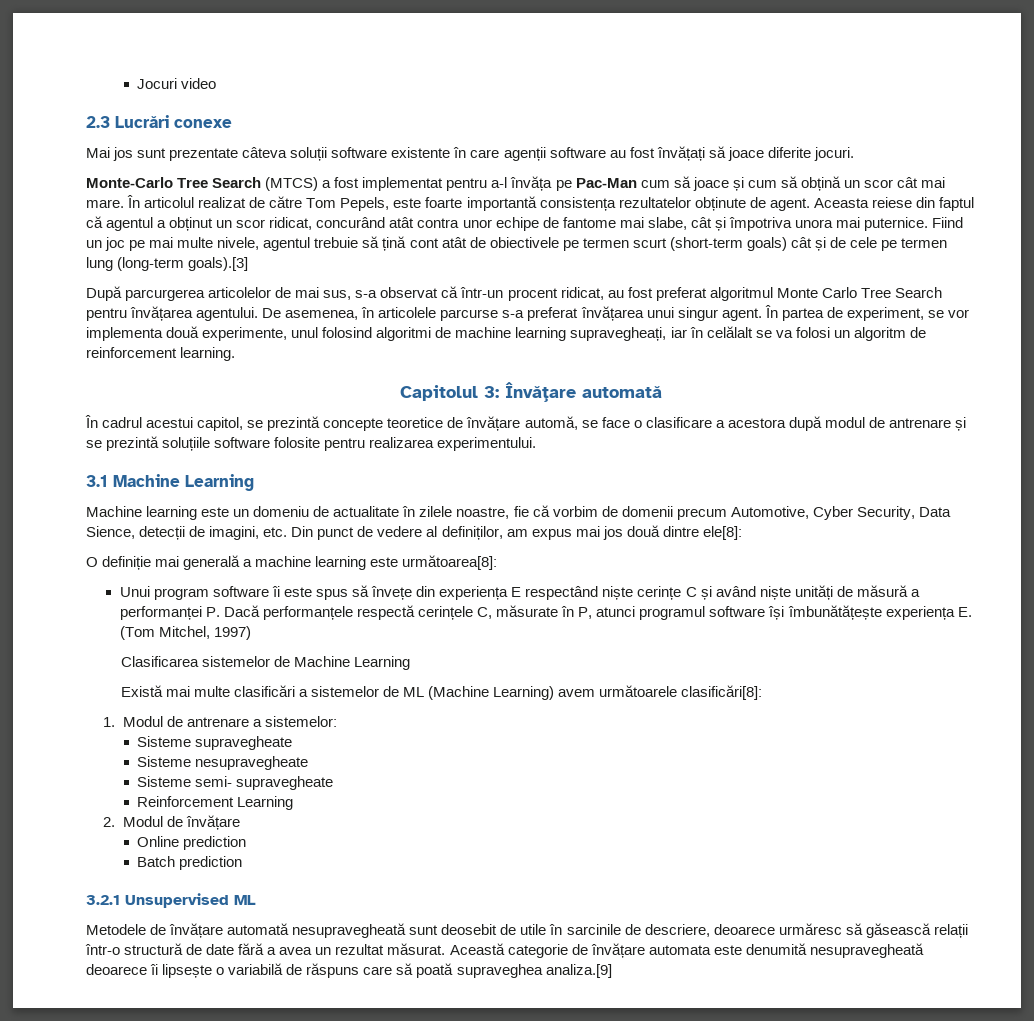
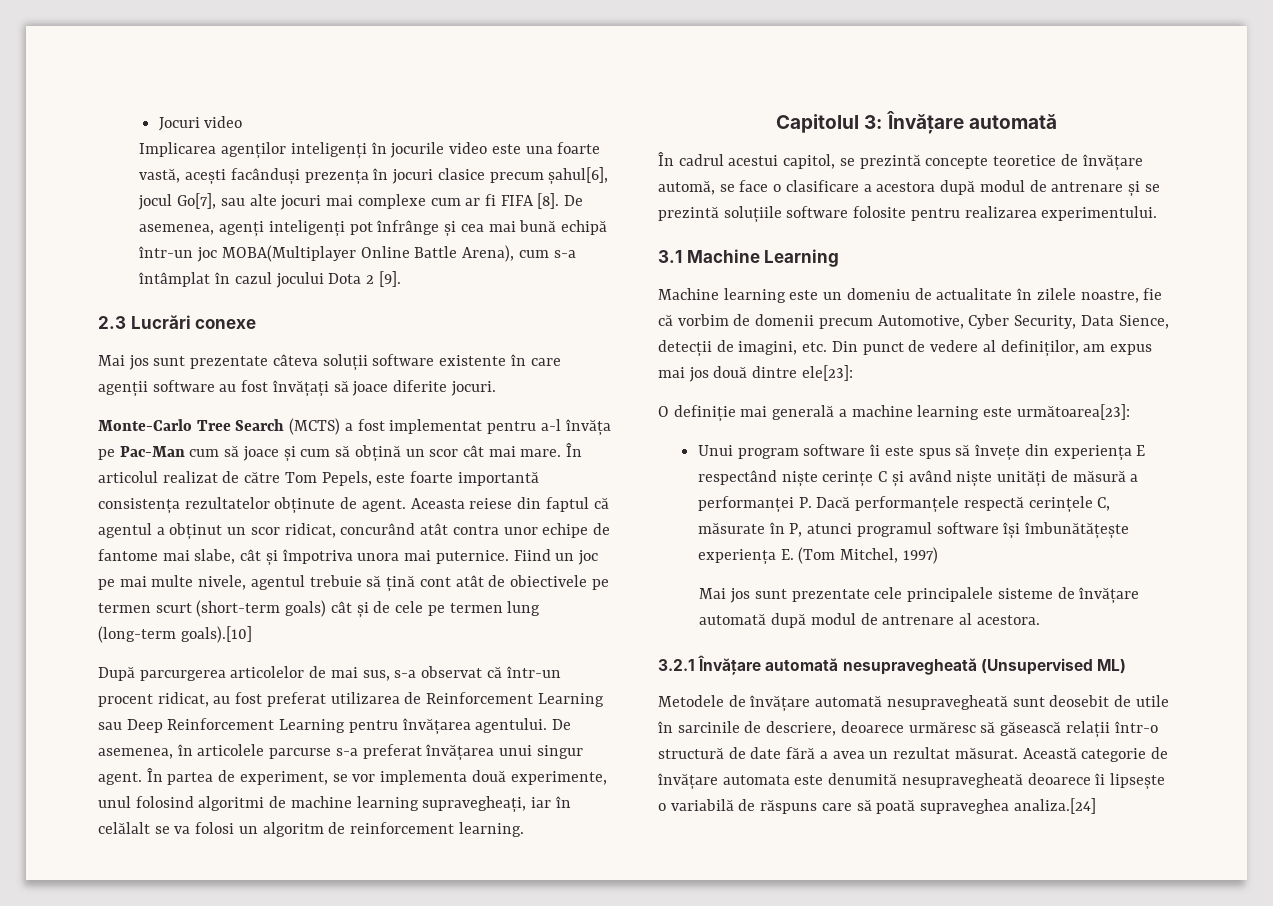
+ Implicarea agenților inteligenți în jocurile video este una foarte vastă, acești facânduși prezența în jocuri clasice precum șahul[6], jocul Go[7], sau alte jocuri mai complexe cum ar fi FIFA [8]. De asemenea, agenți inteligenți pot înfrânge și cea mai bună echipă într-un joc MOBA(Multiplayer Online Battle Arena), cum s-a întâmplat în cazul jocului Dota 2 [9].
- Monte-Carlo Tree Search (MTCS) a fost implementat pentru a-l învăța pe Pac-Man cum să joace și cum să obțină un scor cât mai mare.
+ Monte-Carlo Tree Search (MCTS) a fost implementat pentru a-l învăța pe Pac-Man cum să joace și cum să obțină un scor cât mai mare.
- Fiind un joc pe mai multe nivele, agentul trebuie să țină cont atât de obiectivele pe termen scurt (short-term goals) cât și de cele pe termen lung (long-term goals).[3]
+ Fiind un joc pe mai multe nivele, agentul trebuie să țină cont atât de obiectivele pe termen scurt (short-term goals) cât și de cele pe termen lung (long-term goals).[10]
- După parcurgerea articolelor de mai sus, s-a observat că într-un procent ridicat, au fost preferat algoritmul Monte Carlo Tree Search pentru învățarea agentului.
+ După parcurgerea articolelor de mai sus, s-a observat că într-un procent ridicat, au fost preferat utilizarea de Reinforcement Learning sau Deep Reinforcement Learning pentru învățarea agentului.
- Machine learning este un domeniu de actualitate în zilele noastre, fie că vorbim de domenii precum Automotive, Cyber Security, Data Sience, detecții de imagini, etc. Din punct de vedere al definiților, am expus mai jos două dintre ele[8]:
+ Machine learning este un domeniu de actualitate în zilele noastre, fie că vorbim de domenii precum Automotive, Cyber Security, Data Sience, detecții de imagini, etc. Din punct de vedere al definiților, am expus mai jos două dintre ele[23]:
- O definiție mai generală a machine learning este următoarea[8]:
+ O definiție mai generală a machine learning este următoarea[23]:
- Clasificarea sistemelor de Machine Learning
- Există mai multe clasificări a sistemelor de ML (Machine Learning) avem următoarele clasificări[8]:
- 1. Modul de antrenare a sistemelor:
- Sisteme supravegheate
- Sisteme nesupravegheate
- Sisteme semi- supravegheate
- Reinforcement Learning
- 2. Modul de învățare
- Online prediction
- Batch prediction
- 3.2.1 Unsupervised ML
+ Mai jos sunt prezentate cele principalele sisteme de învățare automată după modul de antrenare al acestora.
+ 3.2.1 Învățare automată nesupravegheată (Unsupervised ML)
- Această categorie de învățare automata este denumită nesupravegheată deoarece îi lipsește o variabilă de răspuns care să poată supraveghea analiza.[9]
+ Această categorie de învățare automata este denumită nesupravegheată deoarece îi lipsește o variabilă de răspuns care să poată supraveghea analiza.[24]

